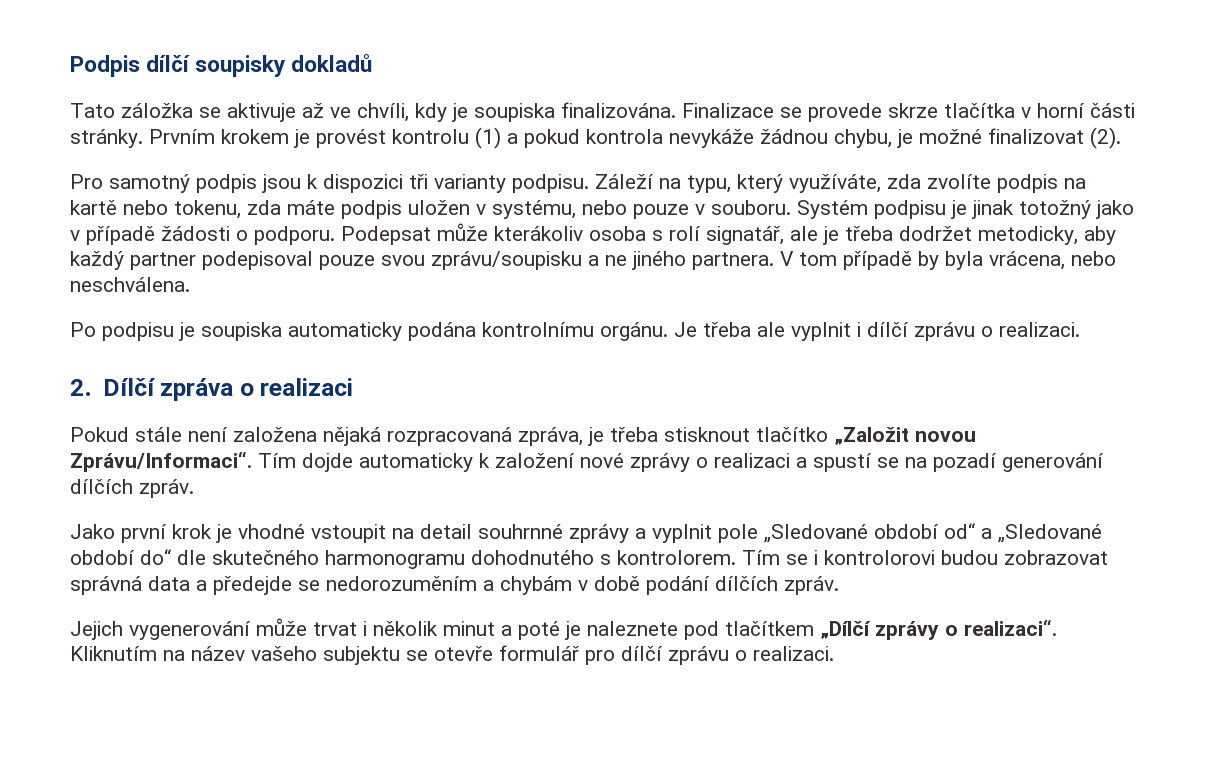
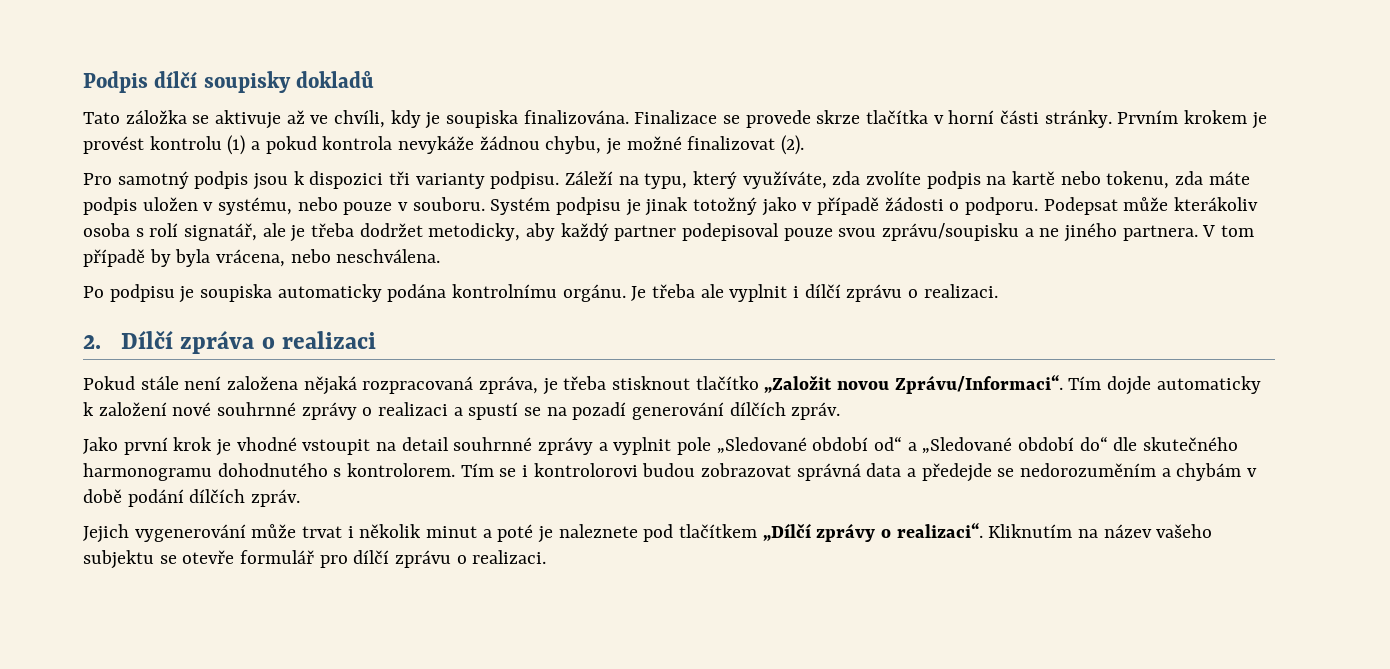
- Tím dojde automaticky k založení nové zprávy o realizaci a spustí se na pozadí generování dílčích zpráv.
+ Tím dojde automaticky k založení nové souhrnné zprávy o realizaci a spustí se na pozadí generování dílčích zpráv.

